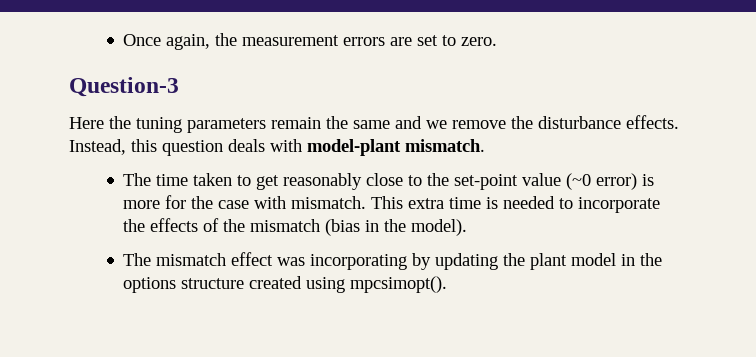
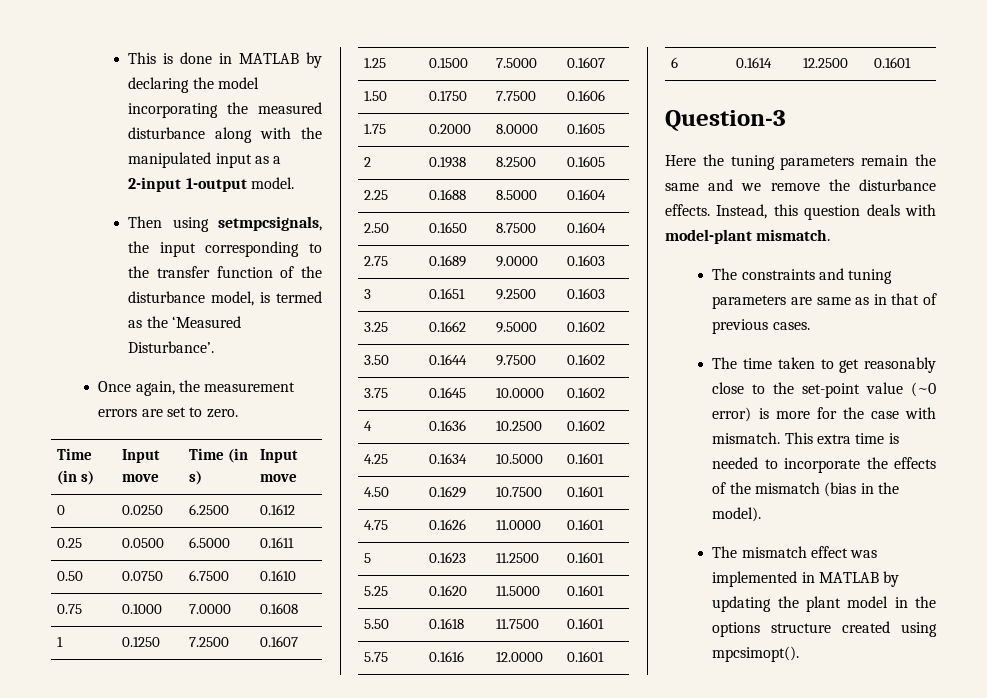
+ This is done in MATLAB by declaring the model incorporating the measured disturbance along with the manipulated input as a 2-input 1-output model.
+ Then using setmpcsignals, the input corresponding to the transfer function of the disturbance model, is termed as the ‘Measured Disturbance’.
+ Time (in s) | Input move | Time (in s) | Input move
+ 0 | 0.0250 | 6.2500 | 0.1612
+ 0.25 | 0.0500 | 6.5000 | 0.1611
+ 0.50 | 0.0750 | 6.7500 | 0.1610
+ 0.75 | 0.1000 | 7.0000 | 0.1608
+ 1 | 0.1250 | 7.2500 | 0.1607
+ 1.25 | 0.1500 | 7.5000 | 0.1607
+ 1.50 | 0.1750 | 7.7500 | 0.1606
+ 1.75 | 0.2000 | 8.0000 | 0.1605
+ 2 | 0.1938 | 8.2500 | 0.1605
+ 2.25 | 0.1688 | 8.5000 | 0.1604
+ 2.50 | 0.1650 | 8.7500 | 0.1604
+ 2.75 | 0.1689 | 9.0000 | 0.1603
+ 3 | 0.1651 | 9.2500 | 0.1603
+ 3.25 | 0.1662 | 9.5000 | 0.1602
+ 3.50 | 0.1644 | 9.7500 | 0.1602
+ 3.75 | 0.1645 | 10.0000 | 0.1602
+ 4 | 0.1636 | 10.2500 | 0.1602
+ 4.25 | 0.1634 | 10.5000 | 0.1601
+ 4.50 | 0.1629 | 10.7500 | 0.1601
+ 4.75 | 0.1626 | 11.0000 | 0.1601
+ 5 | 0.1623 | 11.2500 | 0.1601
+ 5.25 | 0.1620 | 11.5000 | 0.1601
+ 5.50 | 0.1618 | 11.7500 | 0.1601
+ 5.75 | 0.1616 | 12.0000 | 0.1601
+ 6 | 0.1614 | 12.2500 | 0.1601
+ The constraints and tuning parameters are same as in that of previous cases.
- The mismatch effect was incorporating by updating the plant model in the options structure created using mpcsimopt().
+ The mismatch effect was implemented in MATLAB by updating the plant model in the options structure created using mpcsimopt().

